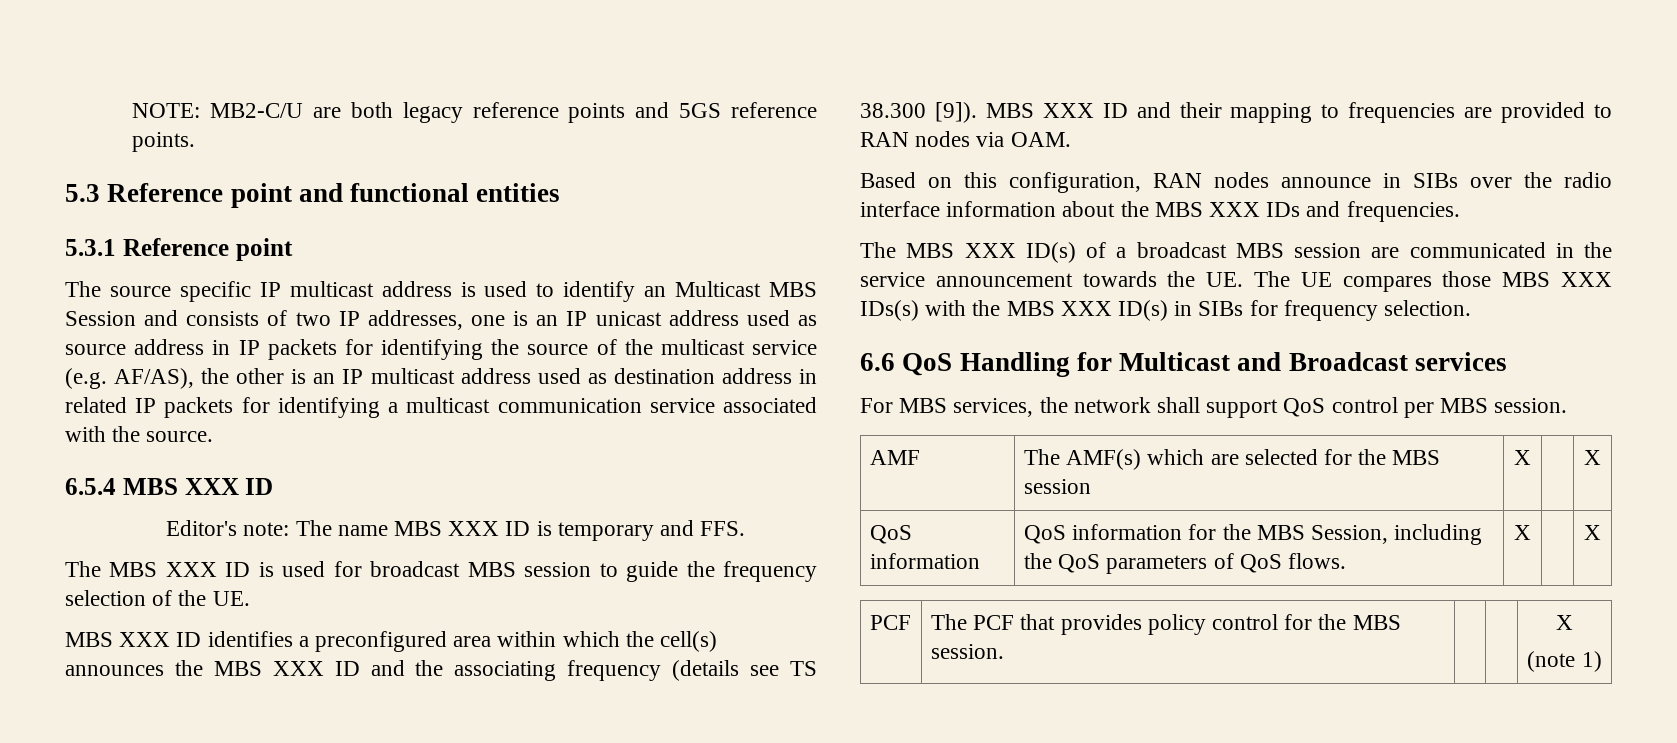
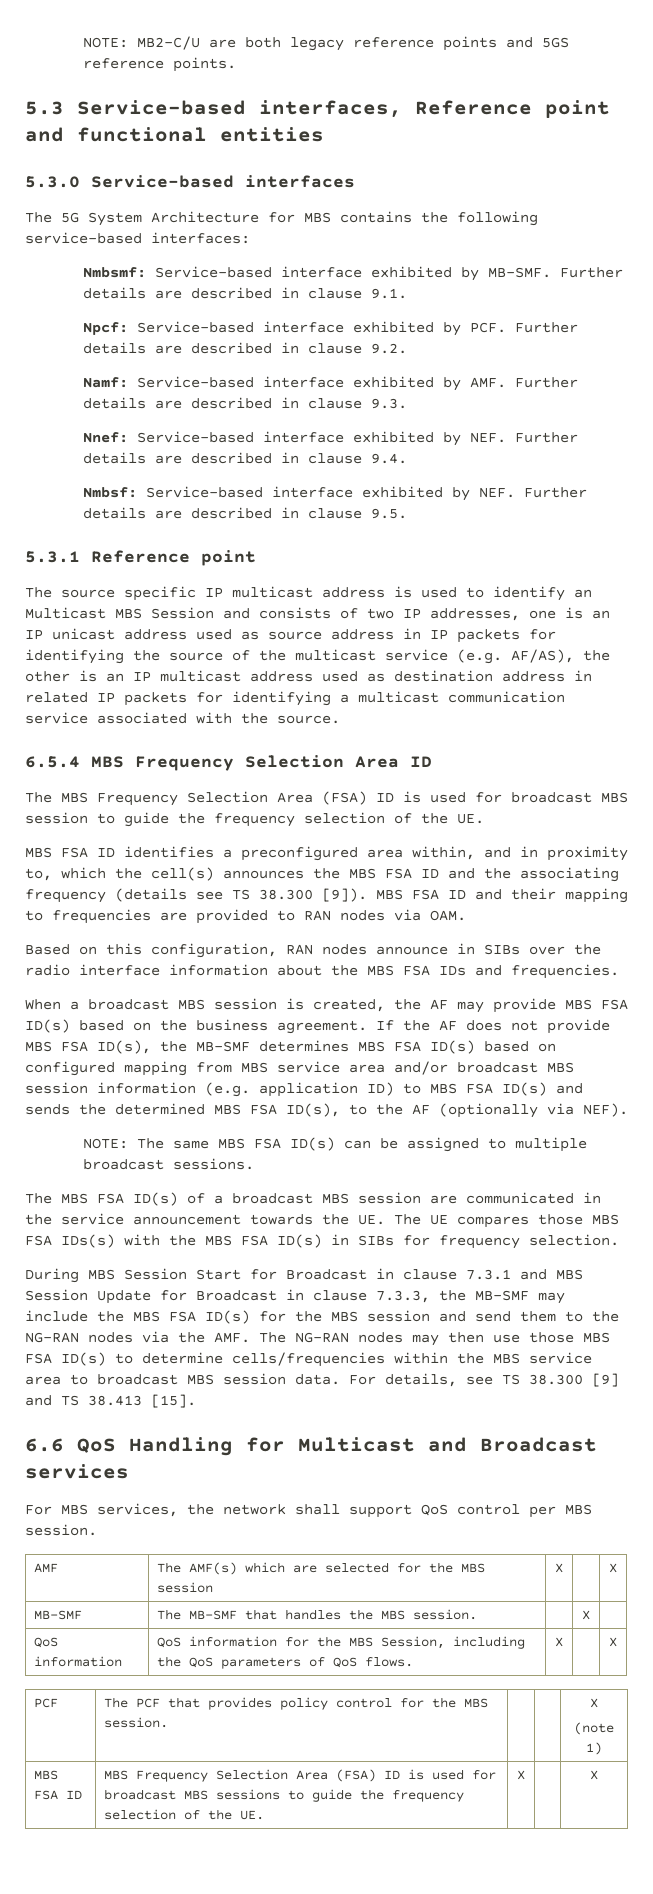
- 5.3 Reference point and functional entities
+ 5.3 Service-based interfaces, Reference point and functional entities
+ 5.3.0 Service-based interfaces
+ The 5G System Architecture for MBS contains the following service-based interfaces:
+ Nmbsmf: Service-based interface exhibited by MB-SMF. Further details are described in clause 9.1.
+ Npcf: Service-based interface exhibited by PCF. Further details are described in clause 9.2.
+ Namf: Service-based interface exhibited by AMF. Further details are described in clause 9.3.
+ Nnef: Service-based interface exhibited by NEF. Further details are described in clause 9.4.
+ Nmbsf: Service-based interface exhibited by NEF. Further details are described in clause 9.5.
- 6.5.4 MBS XXX ID
- Editor's note: The name MBS XXX ID is temporary and FFS.
- The MBS XXX ID is used for broadcast MBS session to guide the frequency selection of the UE.
+ 6.5.4 MBS Frequency Selection Area ID
+ The MBS Frequency Selection Area (FSA) ID is used for broadcast MBS session to guide the frequency selection of the UE.
- MBS XXX ID identifies a preconfigured area within which the cell(s) announces the MBS XXX ID and the associating frequency (details see TS 38.300 [9]).
+ MBS FSA ID identifies a preconfigured area within, and in proximity to, which the cell(s) announces the MBS FSA ID and the associating frequency (details see TS 38.300 [9]).
- MBS XXX ID and their mapping to frequencies are provided to RAN nodes via OAM.
+ MBS FSA ID and their mapping to frequencies are provided to RAN nodes via OAM.
- Based on this configuration, RAN nodes announce in SIBs over the radio interface information about the MBS XXX IDs and frequencies.
+ Based on this configuration, RAN nodes announce in SIBs over the radio interface information about the MBS FSA IDs and frequencies.
- The MBS XXX ID(s) of a broadcast MBS session are communicated in the service announcement towards the UE. The UE compares those MBS XXX IDs(s) with the MBS XXX ID(s) in SIBs for frequency selection.
+ When a broadcast MBS session is created, the AF may provide MBS FSA ID(s) based on the business agreement. If the AF does not provide MBS FSA ID(s), the MB-SMF determines MBS FSA ID(s) based on configured mapping from MBS service area and/or broadcast MBS session information (e.g. application ID) to MBS FSA ID(s) and sends the determined MBS FSA ID(s), to the AF (optionally via NEF).
+ NOTE: The same MBS FSA ID(s) can be assigned to multiple broadcast sessions.
+ The MBS FSA ID(s) of a broadcast MBS session are communicated in the service announcement towards the UE. The UE compares those MBS FSA IDs(s) with the MBS FSA ID(s) in SIBs for frequency selection.
+ During MBS Session Start for Broadcast in clause 7.3.1 and MBS Session Update for Broadcast in clause 7.3.3, the MB-SMF may include the MBS FSA ID(s) for the MBS session and send them to the NG-RAN nodes via the AMF. The NG-RAN nodes may then use those MBS FSA ID(s) to determine cells/frequencies within the MBS service area to broadcast MBS session data. For details, see TS 38.300 [9] and TS 38.413 [15].
+ MB-SMF | The MB-SMF that handles the MBS session. | | X |
+ MBS FSA ID | MBS Frequency Selection Area (FSA) ID is used for broadcast MBS sessions to guide the frequency selection of the UE. | X | | X

